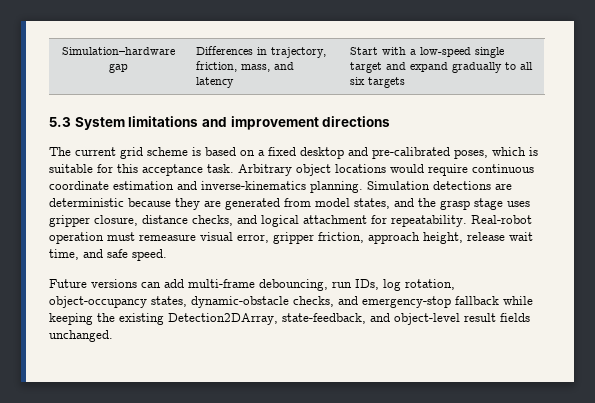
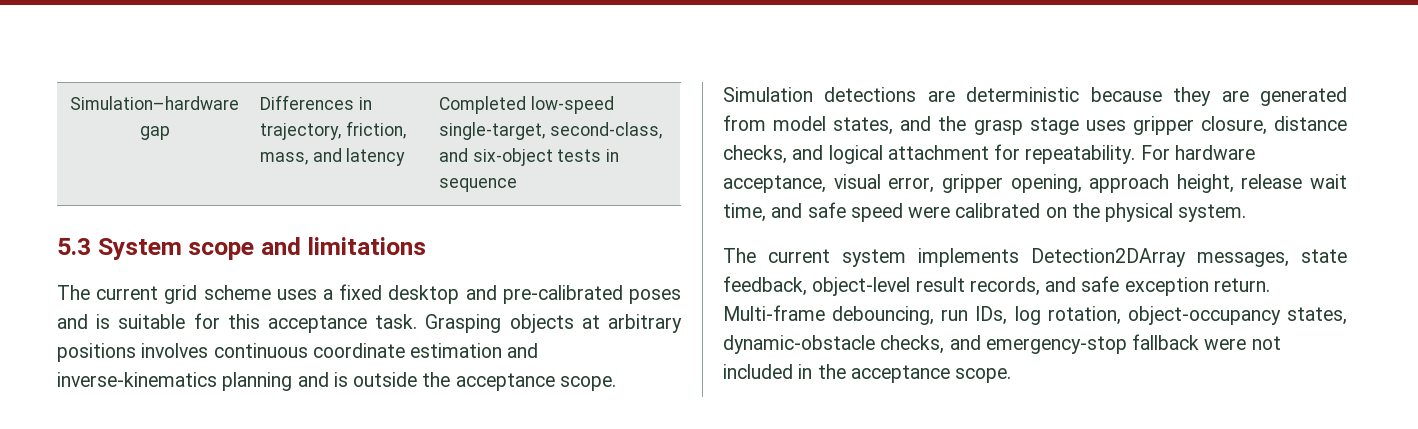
- Simulation–hardware gap | Differences in trajectory, friction, mass, and latency | Start with a low-speed single target and expand gradually to all six targets
+ Simulation–hardware gap | Differences in trajectory, friction, mass, and latency | Completed low-speed single-target, second-class, and six-object tests in sequence
- 5.3 System limitations and improvement directions
+ 5.3 System scope and limitations
- The current grid scheme is based on a fixed desktop and pre-calibrated poses, which is suitable for this acceptance task.
+ The current grid scheme uses a fixed desktop and pre-calibrated poses and is suitable for this acceptance task.
- Arbitrary object locations would require continuous coordinate estimation and inverse-kinematics planning.
+ Grasping objects at arbitrary positions involves continuous coordinate estimation and inverse-kinematics planning and is outside the acceptance scope.
- Real-robot operation must remeasure visual error, gripper friction, approach height, release wait time, and safe speed.
- Future versions can add multi-frame debouncing, run IDs, log rotation, object-occupancy states, dynamic-obstacle checks, and emergency-stop fallback while keeping the existing Detection2DArray, state-feedback, and object-level result fields unchanged.
+ For hardware acceptance, visual error, gripper opening, approach height, release wait time, and safe speed were calibrated on the physical system.
+ The current system implements Detection2DArray messages, state feedback, object-level result records, and safe exception return. Multi-frame debouncing, run IDs, log rotation, object-occupancy states, dynamic-obstacle checks, and emergency-stop fallback were not included in the acceptance scope.

